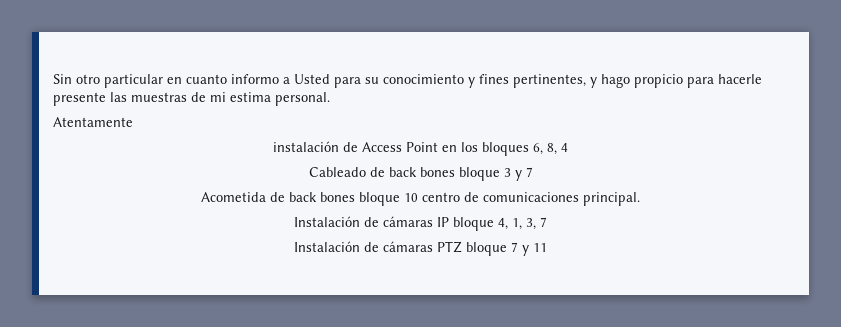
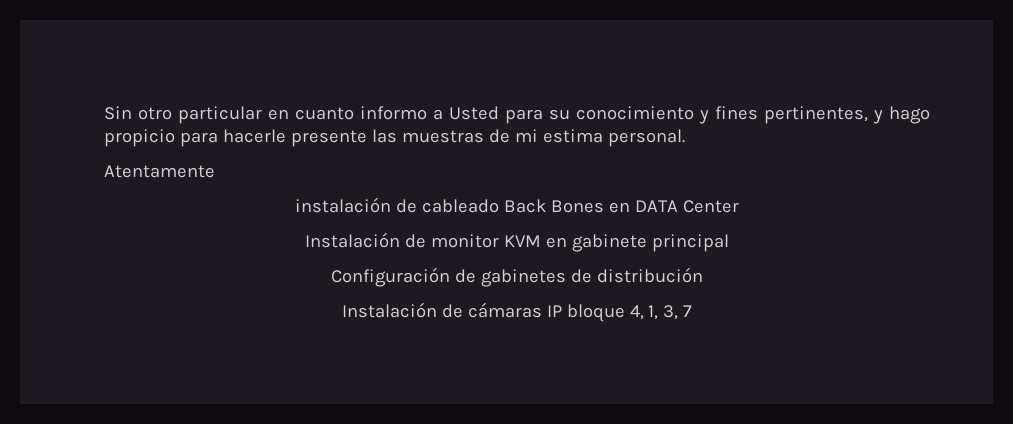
- instalación de Access Point en los bloques 6, 8, 4
- Cableado de back bones bloque 3 y 7
- Acometida de back bones bloque 10 centro de comunicaciones principal.
+ instalación de cableado Back Bones en DATA Center
+ Instalación de monitor KVM en gabinete principal
+ Configuración de gabinetes de distribución
- Instalación de cámaras PTZ bloque 7 y 11

